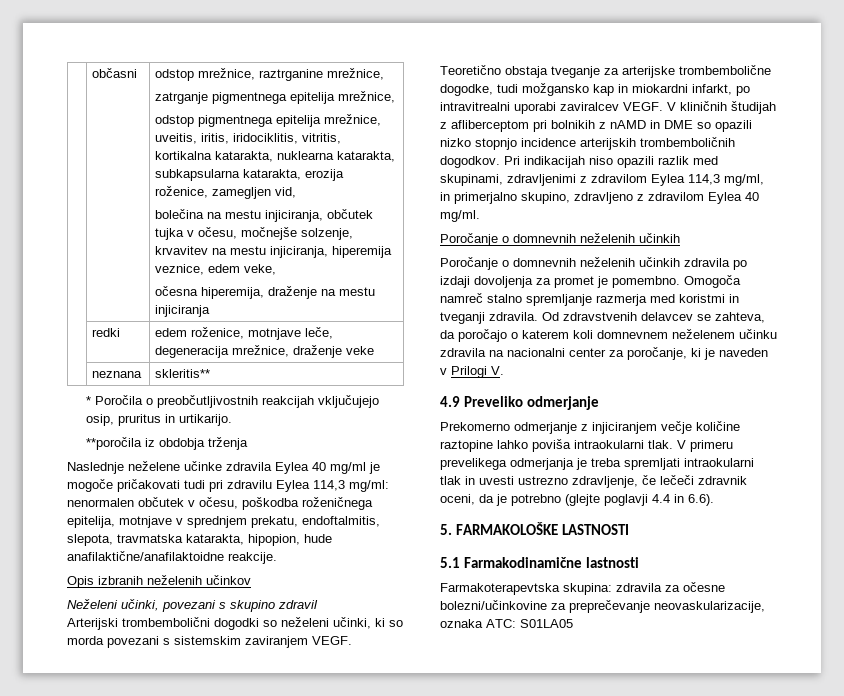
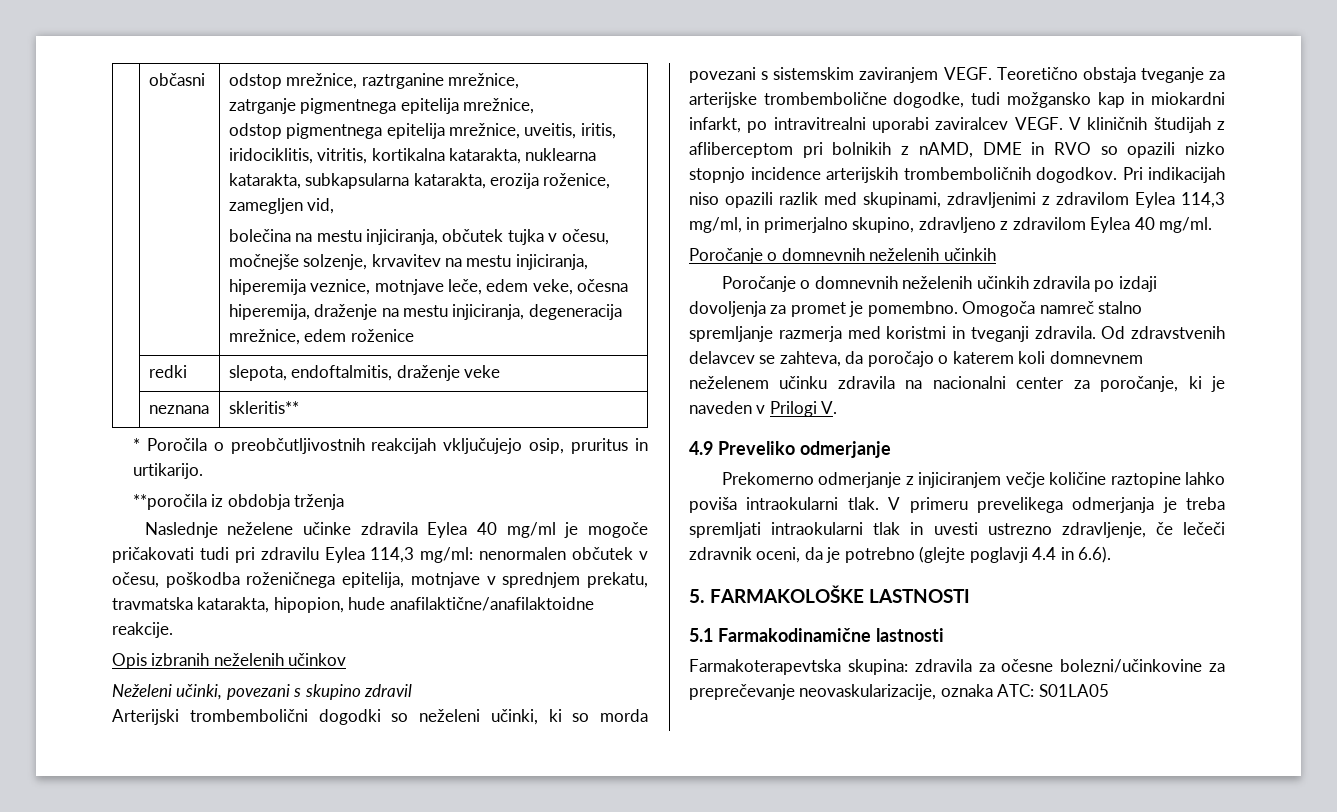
- bolečina na mestu injiciranja, občutek tujka v očesu, močnejše solzenje, krvavitev na mestu injiciranja, hiperemija veznice, edem veke,
- očesna hiperemija, draženje na mestu injiciranja
- | redki | edem roženice, motnjave leče, degeneracija mrežnice, draženje veke
+ bolečina na mestu injiciranja, občutek tujka v očesu, močnejše solzenje, krvavitev na mestu injiciranja, hiperemija veznice, motnjave leče, edem veke, očesna hiperemija, draženje na mestu injiciranja, degeneracija mrežnice, edem roženice
+ | redki | slepota, endoftalmitis, draženje veke
- Naslednje neželene učinke zdravila Eylea 40 mg/ml je mogoče pričakovati tudi pri zdravilu Eylea 114,3 mg/ml: nenormalen občutek v očesu, poškodba roženičnega epitelija, motnjave v sprednjem prekatu, endoftalmitis, slepota, travmatska katarakta, hipopion, hude anafilaktične/anafilaktoidne reakcije.
+ Naslednje neželene učinke zdravila Eylea 40 mg/ml je mogoče pričakovati tudi pri zdravilu Eylea 114,3 mg/ml: nenormalen občutek v očesu, poškodba roženičnega epitelija, motnjave v sprednjem prekatu, travmatska katarakta, hipopion, hude anafilaktične/anafilaktoidne reakcije.
- V kliničnih študijah z afliberceptom pri bolnikih z nAMD in DME so opazili nizko stopnjo incidence arterijskih trombemboličnih dogodkov.
+ V kliničnih študijah z afliberceptom pri bolnikih z nAMD, DME in RVO so opazili nizko stopnjo incidence arterijskih trombemboličnih dogodkov.

